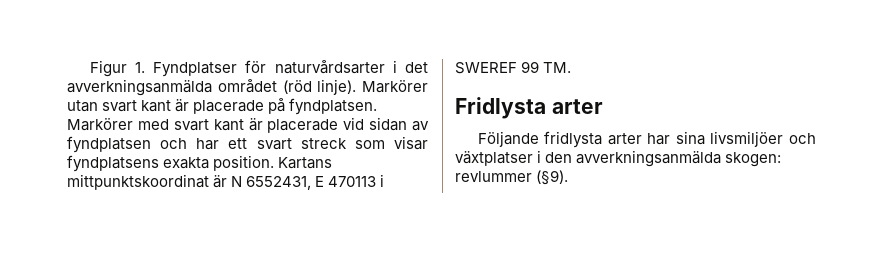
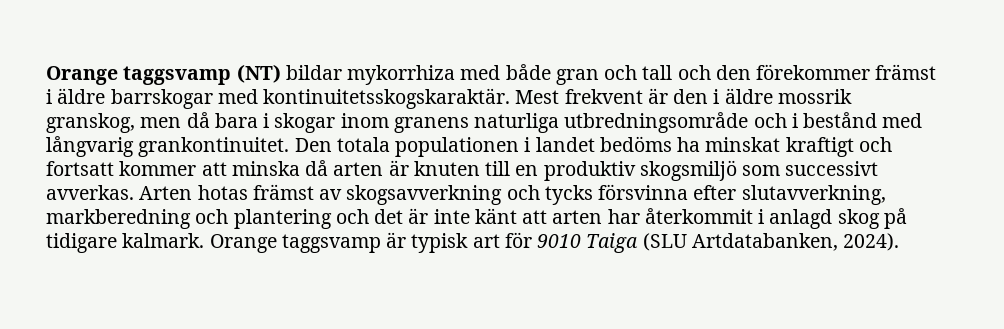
- Figur 1. Fyndplatser för naturvårdsarter i det avverkningsanmälda området (röd linje). Markörer utan svart kant är placerade på fyndplatsen. Markörer med svart kant är placerade vid sidan av fyndplatsen och har ett svart streck som visar fyndplatsens exakta position. Kartans mittpunktskoordinat är N 6552431, E 470113 i SWEREF 99 TM.
- Fridlysta arter
- Följande fridlysta arter har sina livsmiljöer och växtplatser i den avverkningsanmälda skogen: revlummer (§9).
+ Orange taggsvamp (NT) bildar mykorrhiza med både gran och tall och den förekommer främst i äldre barrskogar med kontinuitetsskogskaraktär. Mest frekvent är den i äldre mossrik granskog, men då bara i skogar inom granens naturliga utbredningsområde och i bestånd med långvarig grankontinuitet. Den totala populationen i landet bedöms ha minskat kraftigt och fortsatt kommer att minska då arten är knuten till en produktiv skogsmiljö som successivt avverkas. Arten hotas främst av skogsavverkning och tycks försvinna efter slutavverkning, markberedning och plantering och det är inte känt att arten har återkommit i anlagd skog på tidigare kalmark. Orange taggsvamp är typisk art för 9010 Taiga (SLU Artdatabanken, 2024).

